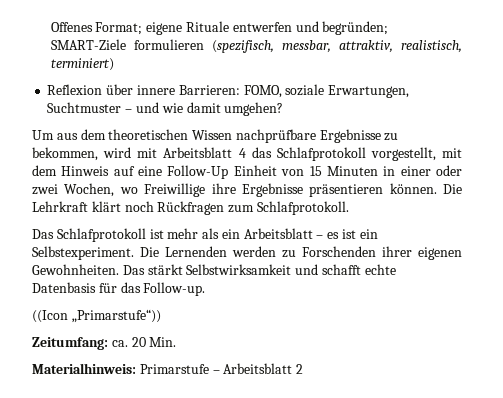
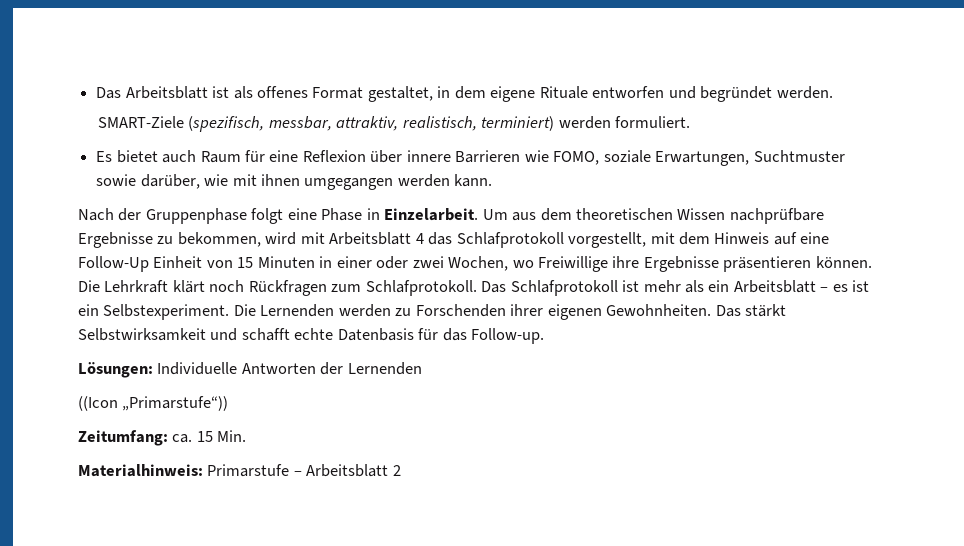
- Offenes Format; eigene Rituale entwerfen und begründen; SMART-Ziele formulieren (spezifisch, messbar, attraktiv, realistisch, terminiert)
- Reflexion über innere Barrieren: FOMO, soziale Erwartungen, Suchtmuster – und wie damit umgehen?
- Um aus dem theoretischen Wissen nachprüfbare Ergebnisse zu bekommen, wird mit Arbeitsblatt 4 das Schlafprotokoll vorgestellt, mit dem Hinweis auf eine Follow-Up Einheit von 15 Minuten in einer oder zwei Wochen, wo Freiwillige ihre Ergebnisse präsentieren können.
+ Das Arbeitsblatt ist als offenes Format gestaltet, in dem eigene Rituale entworfen und begründet werden.
+ SMART-Ziele (spezifisch, messbar, attraktiv, realistisch, terminiert) werden formuliert.
+ Es bietet auch Raum für eine Reflexion über innere Barrieren wie FOMO, soziale Erwartungen, Suchtmuster sowie darüber, wie mit ihnen umgegangen werden kann.
+ Nach der Gruppenphase folgt eine Phase in Einzelarbeit. Um aus dem theoretischen Wissen nachprüfbare Ergebnisse zu bekommen, wird mit Arbeitsblatt 4 das Schlafprotokoll vorgestellt, mit dem Hinweis auf eine Follow-Up Einheit von 15 Minuten in einer oder zwei Wochen, wo Freiwillige ihre Ergebnisse präsentieren können.
- Die Lehrkraft klärt noch Rückfragen zum Schlafprotokoll.
- Das Schlafprotokoll ist mehr als ein Arbeitsblatt – es ist ein Selbstexperiment.
+ Die Lehrkraft klärt noch Rückfragen zum Schlafprotokoll. Das Schlafprotokoll ist mehr als ein Arbeitsblatt – es ist ein Selbstexperiment.
+ Lösungen: Individuelle Antworten der Lernenden
- Zeitumfang: ca. 20 Min.
+ Zeitumfang: ca. 15 Min.

